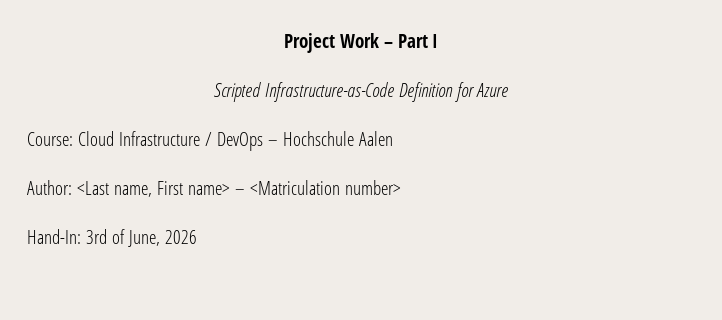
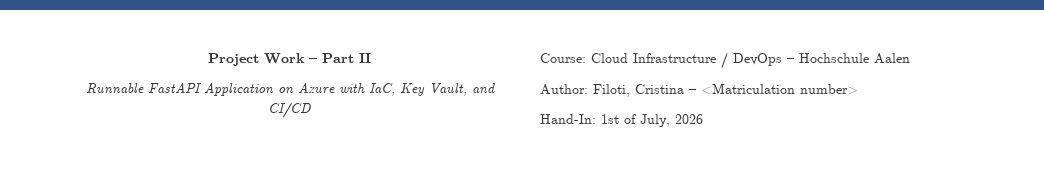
- Project Work – Part I
- Scripted Infrastructure-as-Code Definition for Azure
+ Project Work – Part II
+ Runnable FastAPI Application on Azure with IaC, Key Vault, and CI/CD
- Author: <Last name, First name> – <Matriculation number>
+ Author: Filoti, Cristina – <Matriculation number>
- Hand-In: 3rd of June, 2026
+ Hand-In: 1st of July, 2026

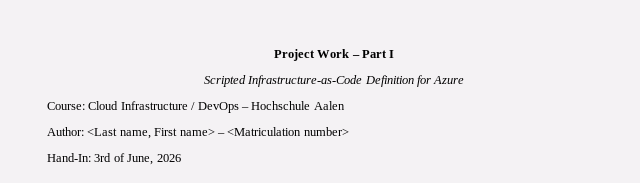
- Project Work – Part II
- Runnable FastAPI Application on Azure with IaC, Key Vault, and CI/CD
+ Project Work – Part I
+ Scripted Infrastructure-as-Code Definition for Azure
- Author: Filoti, Cristina – <Matriculation number>
+ Author: <Last name, First name> – <Matriculation number>
- Hand-In: 1st of July, 2026
+ Hand-In: 3rd of June, 2026

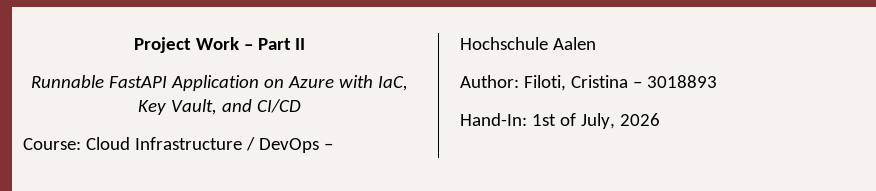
- Project Work – Part I
- Scripted Infrastructure-as-Code Definition for Azure
+ Project Work – Part II
+ Runnable FastAPI Application on Azure with IaC, Key Vault, and CI/CD
- Author: <Last name, First name> – <Matriculation number>
- Hand-In: 3rd of June, 2026
+ Author: Filoti, Cristina – 3018893
+ Hand-In: 1st of July, 2026

